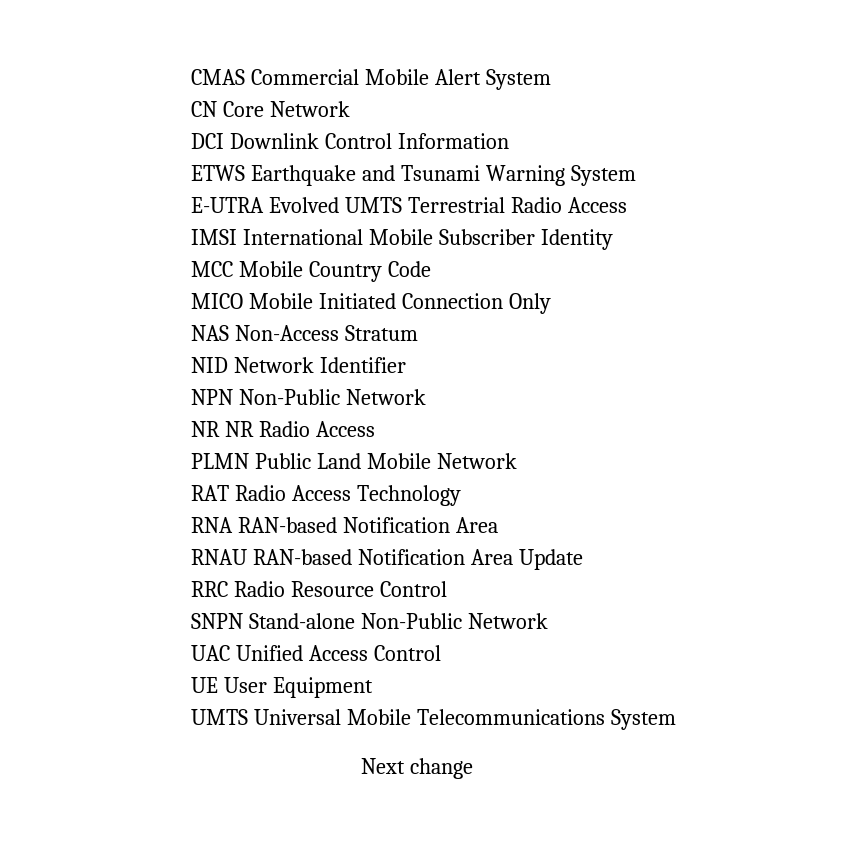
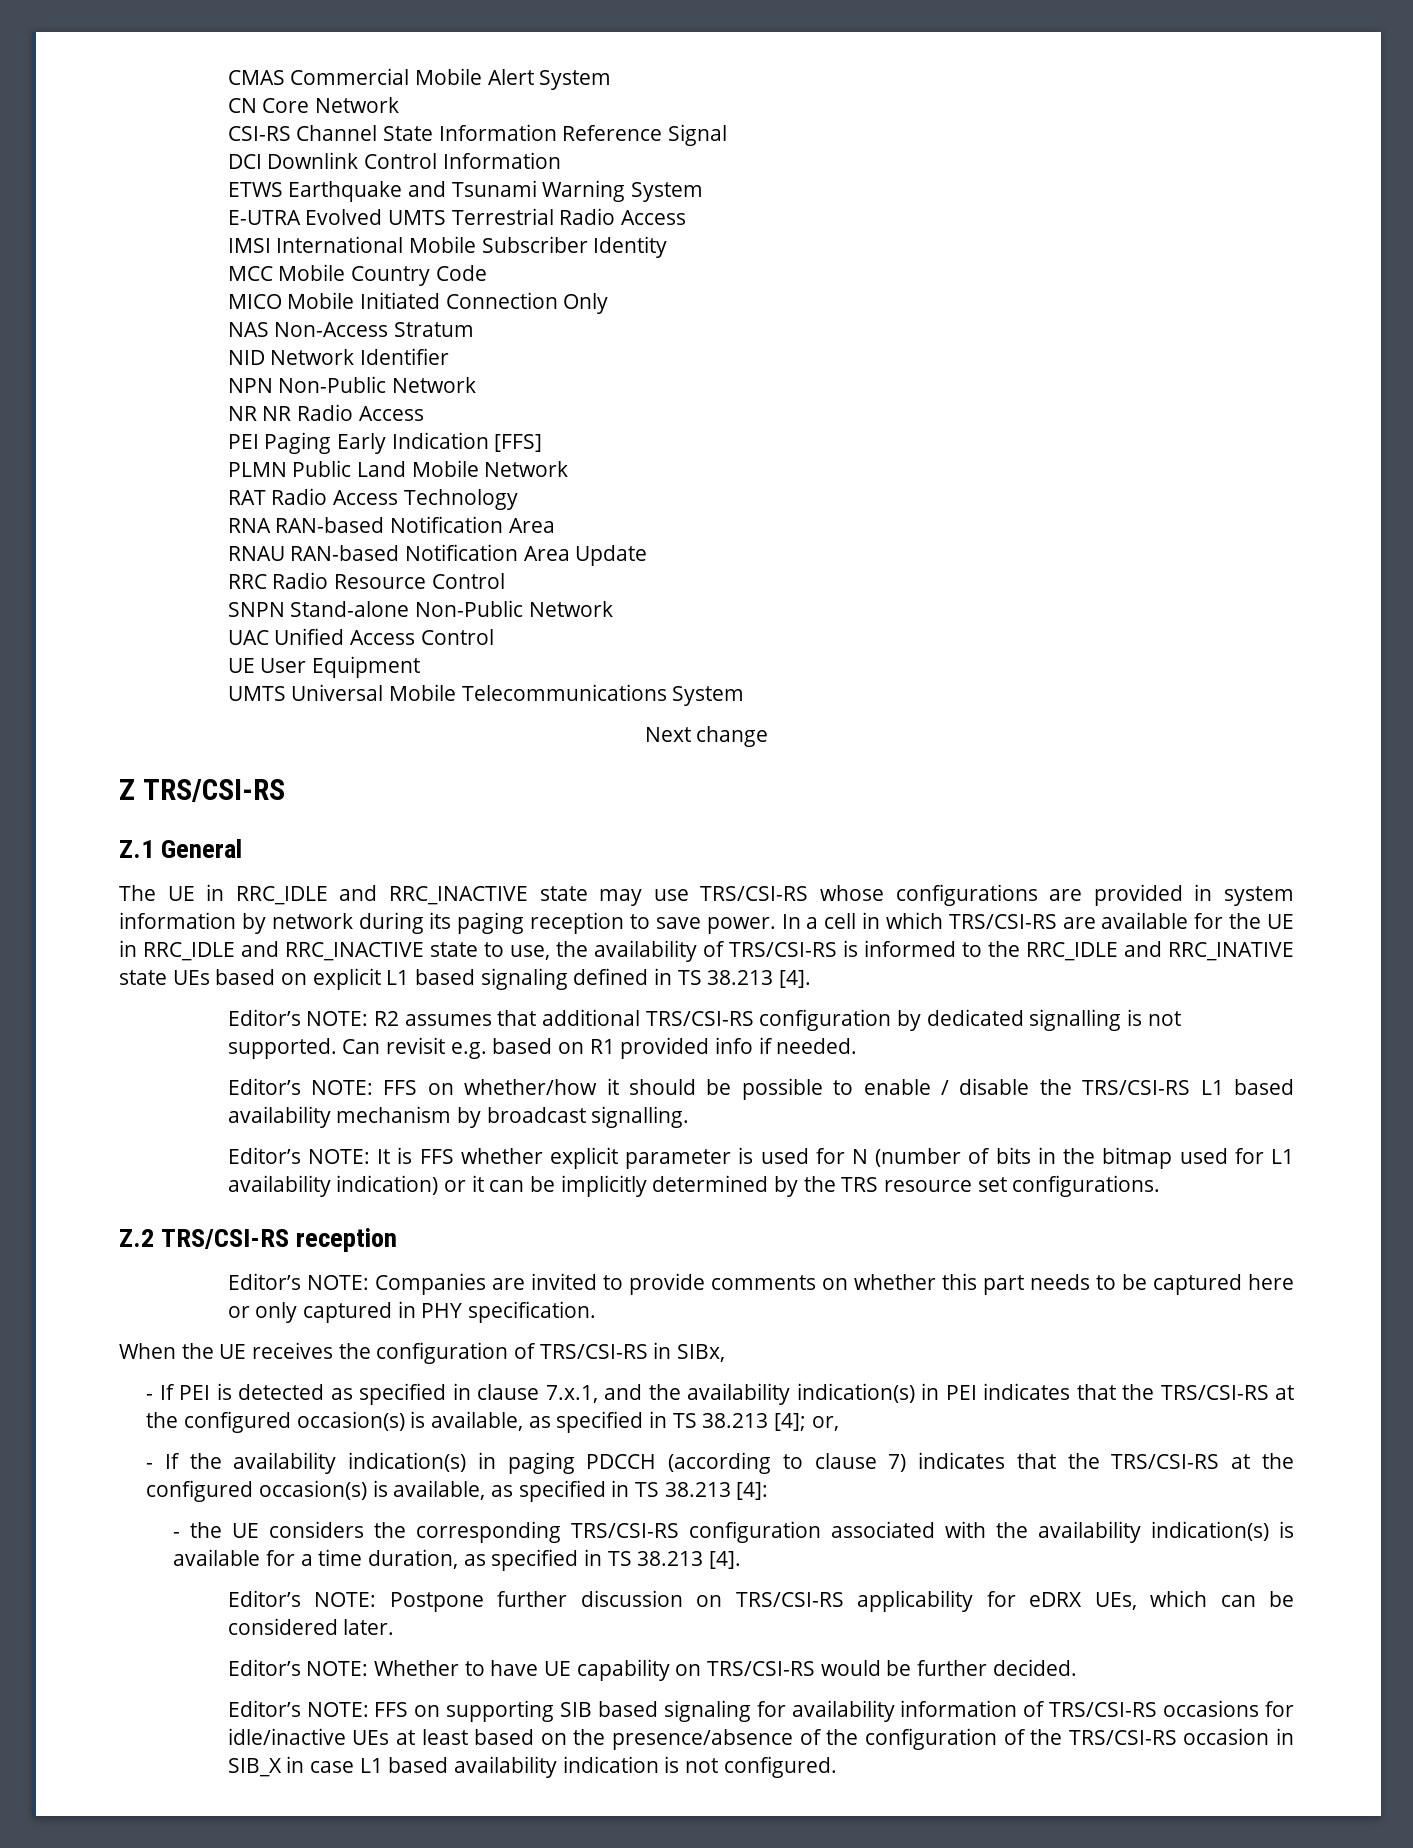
+ CSI-RS Channel State Information Reference Signal
+ PEI Paging Early Indication [FFS]
+ Z TRS/CSI-RS
+ Z.1 General
+ The UE in RRC_IDLE and RRC_INACTIVE state may use TRS/CSI-RS whose configurations are provided in system information by network during its paging reception to save power. In a cell in which TRS/CSI-RS are available for the UE in RRC_IDLE and RRC_INACTIVE state to use, the availability of TRS/CSI-RS is informed to the RRC_IDLE and RRC_INATIVE state UEs based on explicit L1 based signaling defined in TS 38.213 [4].
+ Editor’s NOTE: R2 assumes that additional TRS/CSI-RS configuration by dedicated signalling is not supported. Can revisit e.g. based on R1 provided info if needed.
+ Editor’s NOTE: FFS on whether/how it should be possible to enable / disable the TRS/CSI-RS L1 based availability mechanism by broadcast signalling.
+ Editor’s NOTE: It is FFS whether explicit parameter is used for N (number of bits in the bitmap used for L1 availability indication) or it can be implicitly determined by the TRS resource set configurations.
+ Z.2 TRS/CSI-RS reception
+ Editor’s NOTE: Companies are invited to provide comments on whether this part needs to be captured here or only captured in PHY specification.
+ When the UE receives the configuration of TRS/CSI-RS in SIBx,
+ - If PEI is detected as specified in clause 7.x.1, and the availability indication(s) in PEI indicates that the TRS/CSI-RS at the configured occasion(s) is available, as specified in TS 38.213 [4]; or,
+ - If the availability indication(s) in paging PDCCH (according to clause 7) indicates that the TRS/CSI-RS at the configured occasion(s) is available, as specified in TS 38.213 [4]:
+ - the UE considers the corresponding TRS/CSI-RS configuration associated with the availability indication(s) is available for a time duration, as specified in TS 38.213 [4].
+ Editor’s NOTE: Postpone further discussion on TRS/CSI-RS applicability for eDRX UEs, which can be considered later.
+ Editor’s NOTE: Whether to have UE capability on TRS/CSI-RS would be further decided.
+ Editor’s NOTE: FFS on supporting SIB based signaling for availability information of TRS/CSI-RS occasions for idle/inactive UEs at least based on the presence/absence of the configuration of the TRS/CSI-RS occasion in SIB_X in case L1 based availability indication is not configured.

